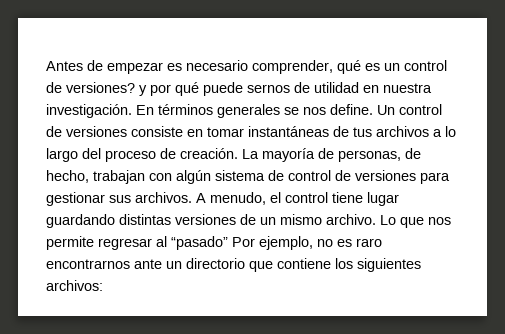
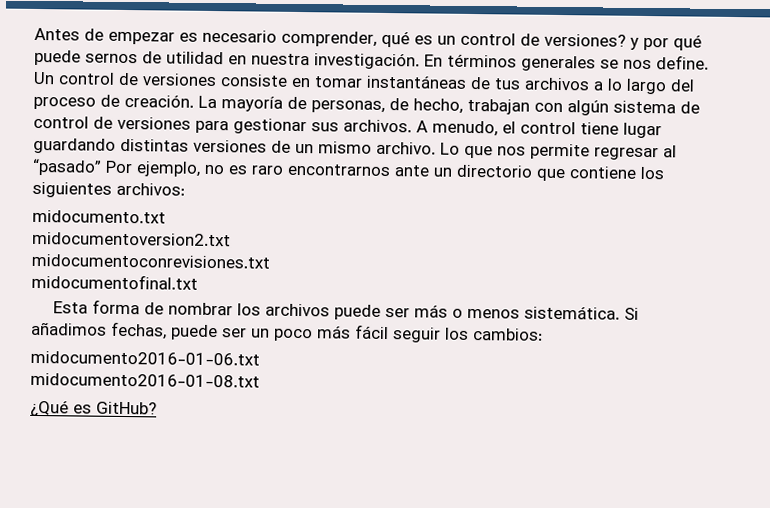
+ midocumento.txt
+ midocumentoversion2.txt
+ midocumentoconrevisiones.txt
+ midocumentofinal.txt
+ Esta forma de nombrar los archivos puede ser más o menos sistemática. Si añadimos fechas, puede ser un poco más fácil seguir los cambios:
+ midocumento2016-01-06.txt
+ midocumento2016-01-08.txt
+ ¿Qué es GitHub?

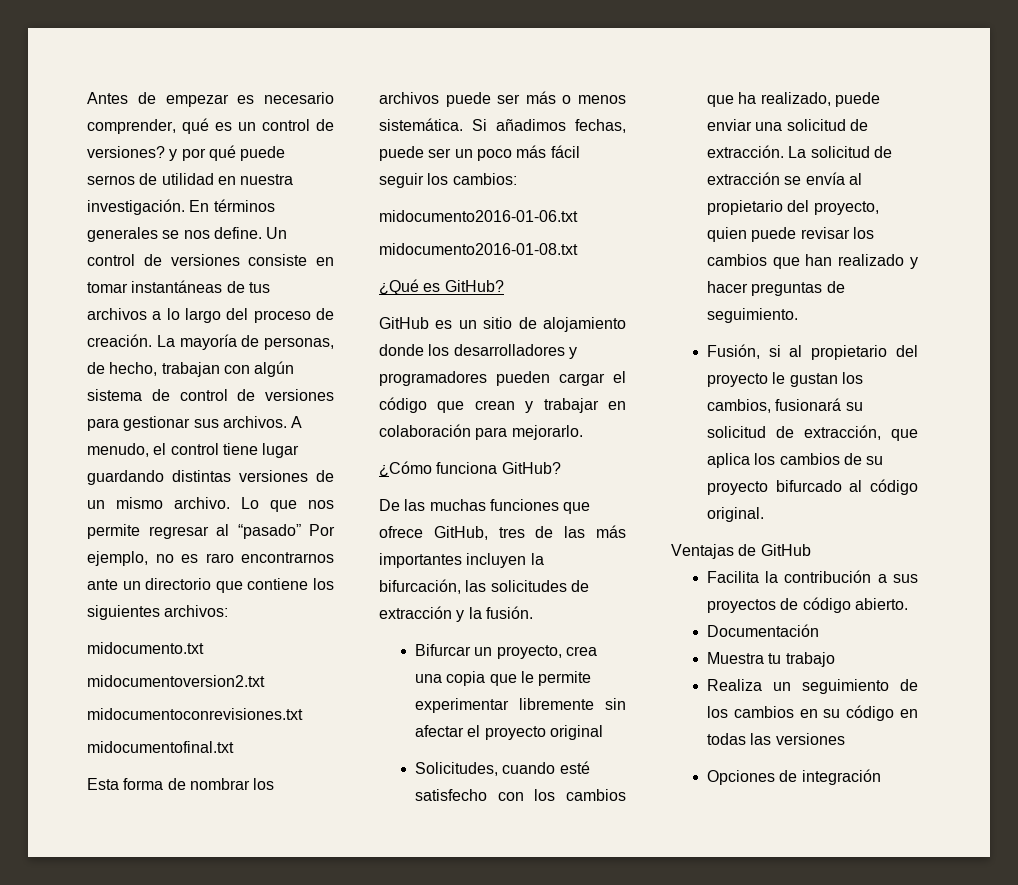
+ GitHub es un sitio de alojamiento donde los desarrolladores y programadores pueden cargar el código que crean y trabajar en colaboración para mejorarlo.
+ ¿Cómo funciona GitHub?
+ De las muchas funciones que ofrece GitHub, tres de las más importantes incluyen la bifurcación, las solicitudes de extracción y la fusión.
+ Bifurcar un proyecto, crea una copia que le permite experimentar libremente sin afectar el proyecto original
+ Solicitudes, cuando esté satisfecho con los cambios que ha realizado, puede enviar una solicitud de extracción. La solicitud de extracción se envía al propietario del proyecto, quien puede revisar los cambios que han realizado y hacer preguntas de seguimiento.
+ Fusión, si al propietario del proyecto le gustan los cambios, fusionará su solicitud de extracción, que aplica los cambios de su proyecto bifurcado al código original.
+ Ventajas de GitHub
+ Facilita la contribución a sus proyectos de código abierto.
+ Documentación
+ Muestra tu trabajo
+ Realiza un seguimiento de los cambios en su código en todas las versiones
+ Opciones de integración

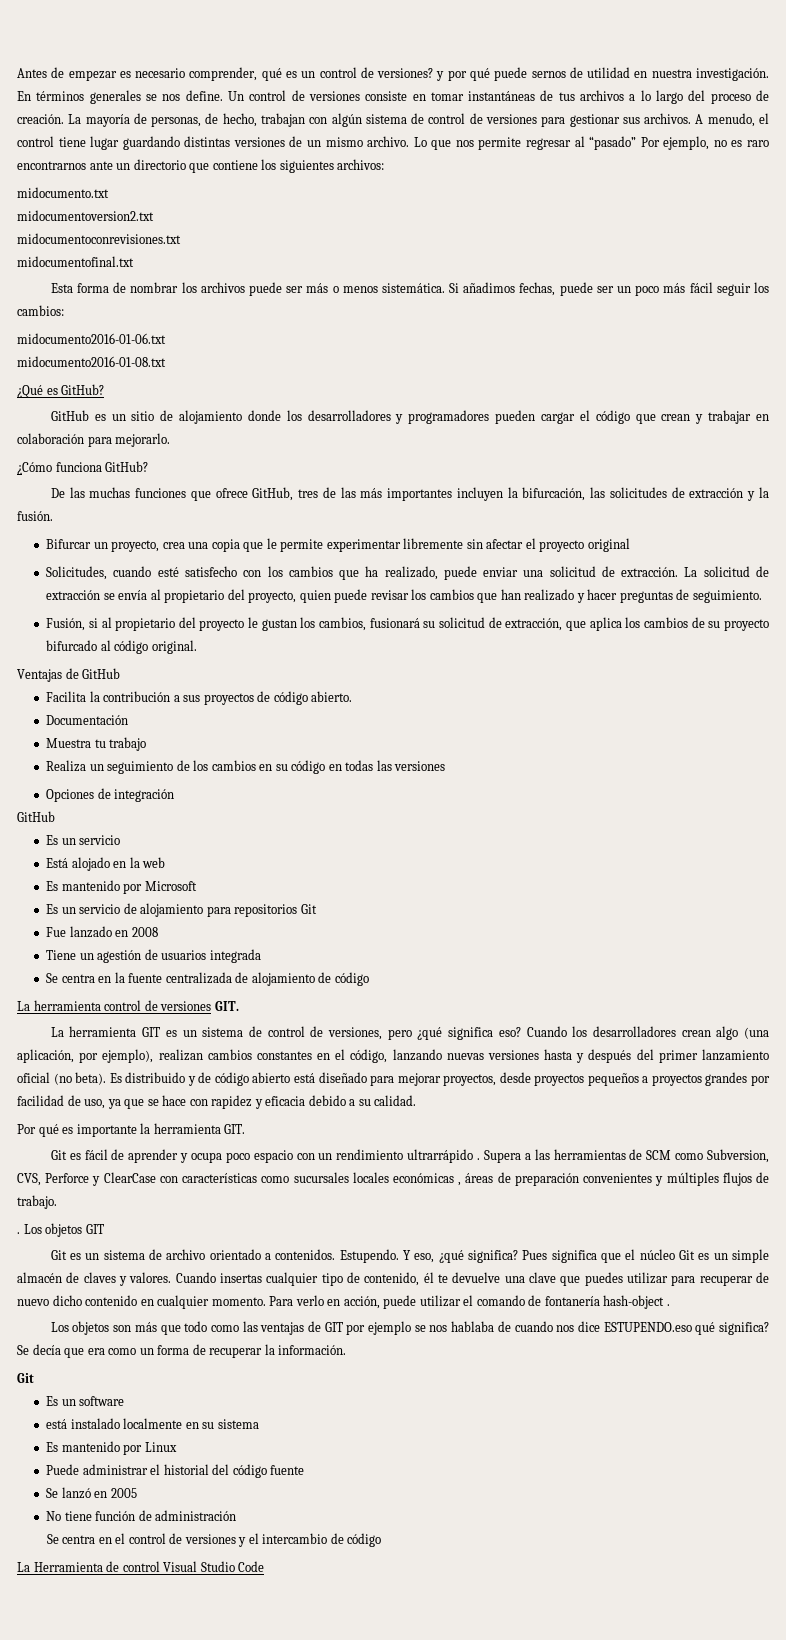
  Opciones de integración
+ GitHub
+ Es un servicio
+ Está alojado en la web
+ Es mantenido por Microsoft
+ Es un servicio de alojamiento para repositorios Git
+ Fue lanzado en 2008
+ Tiene un agestión de usuarios integrada
+ Se centra en la fuente centralizada de alojamiento de código
+ La herramienta control de versiones GIT.
+ La herramienta GIT es un sistema de control de versiones, pero ¿qué significa eso? Cuando los desarrolladores crean algo (una aplicación, por ejemplo), realizan cambios constantes en el código, lanzando nuevas versiones hasta y después del primer lanzamiento oficial (no beta). Es distribuido y de código abierto está diseñado para mejorar proyectos, desde proyectos pequeños a proyectos grandes por facilidad de uso, ya que se hace con rapidez y eficacia debido a su calidad.
+ Por qué es importante la herramienta GIT.
+ Git es fácil de aprender y ocupa poco espacio con un rendimiento ultrarrápido . Supera a las herramientas de SCM como Subversion, CVS, Perforce y ClearCase con características como sucursales locales económicas , áreas de preparación convenientes y múltiples flujos de trabajo.
+ . Los objetos GIT
+ Git es un sistema de archivo orientado a contenidos. Estupendo. Y eso, ¿qué significa? Pues significa que el núcleo Git es un simple almacén de claves y valores. Cuando insertas cualquier tipo de contenido, él te devuelve una clave que puedes utilizar para recuperar de nuevo dicho contenido en cualquier momento. Para verlo en acción, puede utilizar el comando de fontanería hash-object .
+ Los objetos son más que todo como las ventajas de GIT por ejemplo se nos hablaba de cuando nos dice ESTUPENDO.eso qué significa? Se decía que era como un forma de recuperar la información.
+ Git
+ Es un software
+ está instalado localmente en su sistema
+ Es mantenido por Linux
+ Puede administrar el historial del código fuente
+ Se lanzó en 2005
+ No tiene función de administración
+ Se centra en el control de versiones y el intercambio de código
+ La Herramienta de control Visual Studio Code

